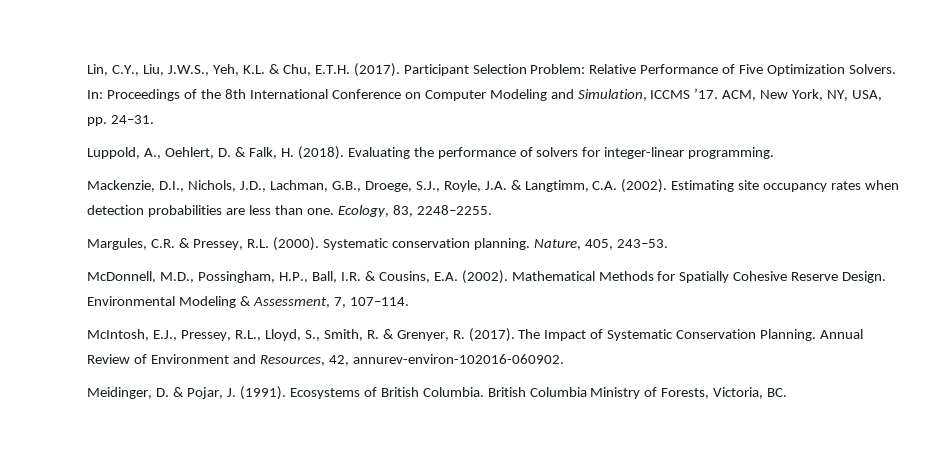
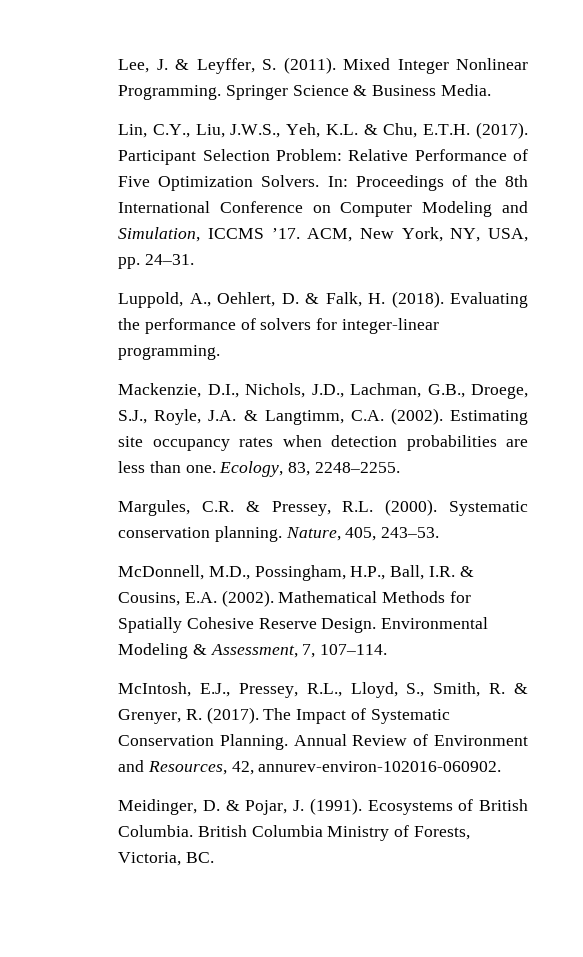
+ Lee, J. & Leyffer, S. (2011). Mixed Integer Nonlinear Programming. Springer Science & Business Media.

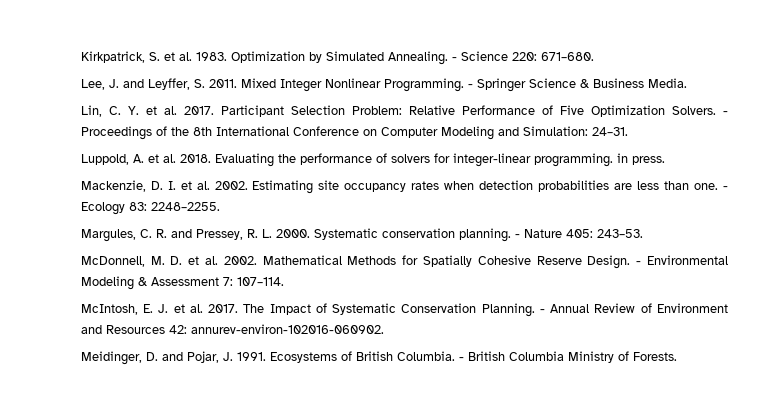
+ Kirkpatrick, S. et al. 1983. Optimization by Simulated Annealing. - Science 220: 671–680.
- Lee, J. & Leyffer, S. (2011).
+ Lee, J. and Leyffer, S. 2011.
- Springer Science & Business Media.
+ - Springer Science & Business Media.
- Lin, C.Y., Liu, J.W.S., Yeh, K.L. & Chu, E.T.H. (2017).
+ Lin, C. Y. et al. 2017.
- In: Proceedings of the 8th International Conference on Computer Modeling and Simulation, ICCMS ’17. ACM, New York, NY, USA, pp. 24–31.
- Luppold, A., Oehlert, D. & Falk, H. (2018).
+ - Proceedings of the 8th International Conference on Computer Modeling and Simulation: 24–31.
+ Luppold, A. et al. 2018.
- Evaluating the performance of solvers for integer-linear programming.
+ Evaluating the performance of solvers for integer-linear programming. in press.
- Mackenzie, D.I., Nichols, J.D., Lachman, G.B., Droege, S.J., Royle, J.A. & Langtimm, C.A. (2002).
+ Mackenzie, D. I. et al. 2002.
- Ecology, 83, 2248–2255.
+ - Ecology 83: 2248–2255.
- Margules, C.R. & Pressey, R.L. (2000). Systematic conservation planning. Nature, 405, 243–53.
- McDonnell, M.D., Possingham, H.P., Ball, I.R. & Cousins, E.A. (2002).
+ Margules, C. R. and Pressey, R. L. 2000. Systematic conservation planning. - Nature 405: 243–53.
+ McDonnell, M. D. et al. 2002.
- Environmental Modeling & Assessment, 7, 107–114.
+ - Environmental Modeling & Assessment 7: 107–114.
- McIntosh, E.J., Pressey, R.L., Lloyd, S., Smith, R. & Grenyer, R. (2017).
+ McIntosh, E. J. et al. 2017.
- Annual Review of Environment and Resources, 42, annurev-environ-102016-060902.
+ - Annual Review of Environment and Resources 42: annurev-environ-102016-060902.
- Meidinger, D. & Pojar, J. (1991).
+ Meidinger, D. and Pojar, J. 1991.
- British Columbia Ministry of Forests, Victoria, BC.
+ - British Columbia Ministry of Forests.

